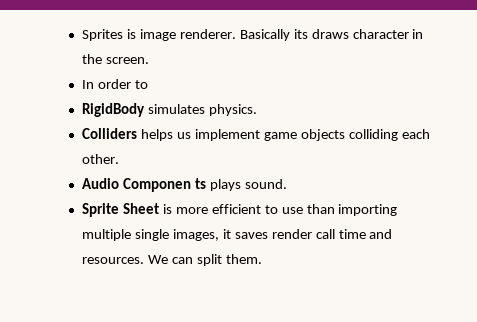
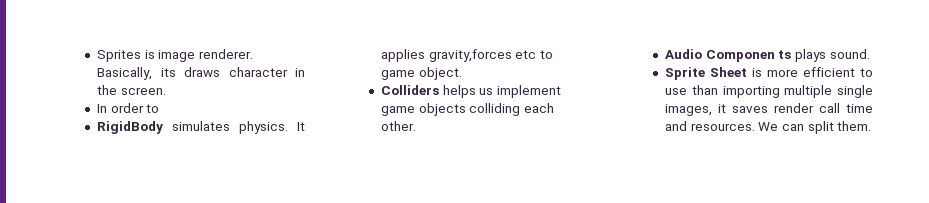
- Basically its draws character in the screen.
+ Basically, its draws character in the screen.
+ It applies gravity,forces etc to game object.

